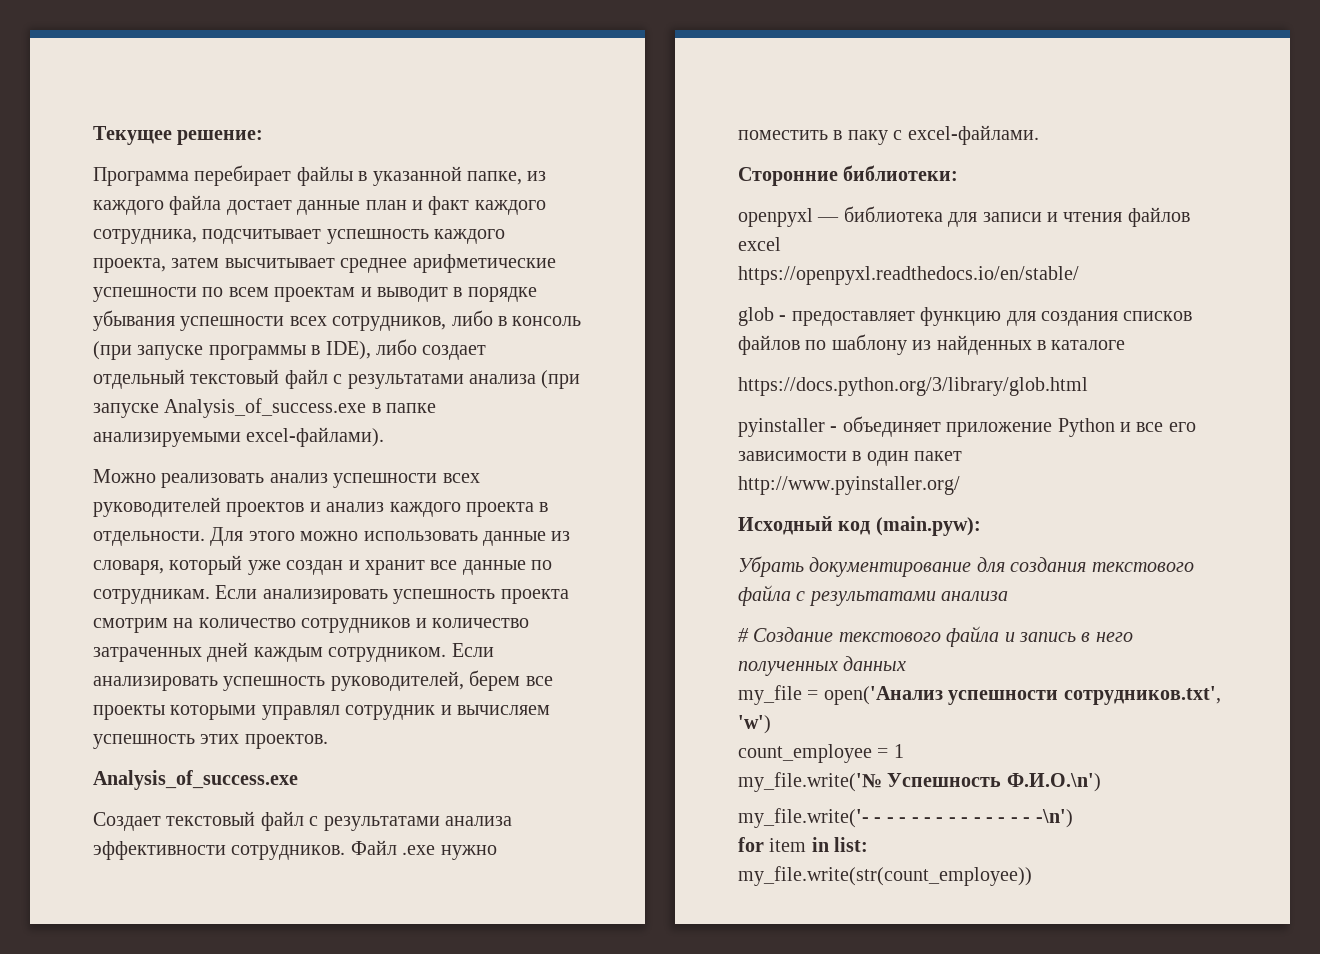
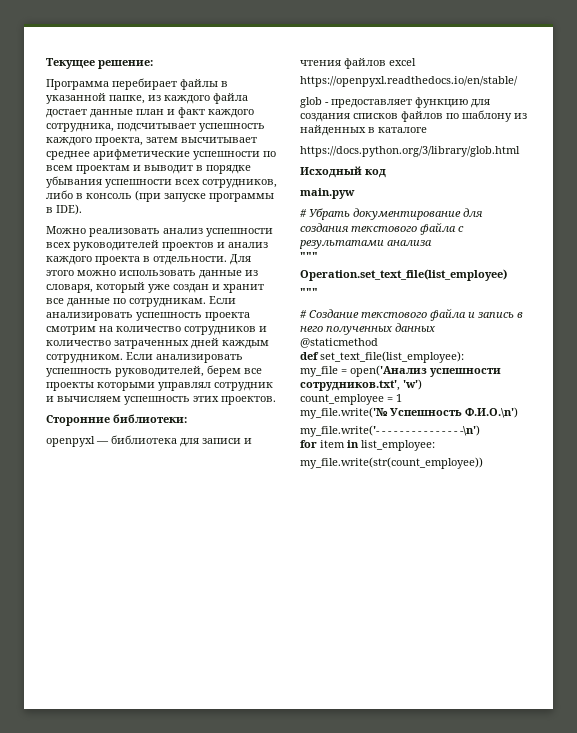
- Программа перебирает файлы в указанной папке, из каждого файла достает данные план и факт каждого сотрудника, подсчитывает успешность каждого проекта, затем высчитывает среднее арифметические успешности по всем проектам и выводит в порядке убывания успешности всех сотрудников, либо в консоль (при запуске программы в IDE), либо создает отдельный текстовый файл с результатами анализа (при запуске Analysis_of_success.exe в папке анализируемыми excel-файлами).
+ Программа перебирает файлы в указанной папке, из каждого файла достает данные план и факт каждого сотрудника, подсчитывает успешность каждого проекта, затем высчитывает среднее арифметические успешности по всем проектам и выводит в порядке убывания успешности всех сотрудников, либо в консоль (при запуске программы в IDE).
  Если анализировать успешность руководителей, берем все проекты которыми управлял сотрудник и вычисляем успешность этих проектов.
- Analysis_of_success.exe
- Создает текстовый файл с результатами анализа эффективности сотрудников. Файл .exe нужно поместить в паку с excel-файлами.
- pyinstaller - объединяет приложение Python и все его зависимости в один пакет
- http://www.pyinstaller.org/
- Исходный код (main.pyw):
- Убрать документирование для создания текстового файла с результатами анализа
+ Исходный код
+ main.pyw
+ # Убрать документирование для создания текстового файла с результатами анализа
+ """
+ Operation.set_text_file(list_employee)
+ """
+ @staticmethod
+ def set_text_file(list_employee):
- for item in list:
+ for item in list_employee:

